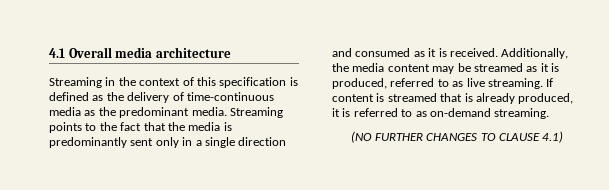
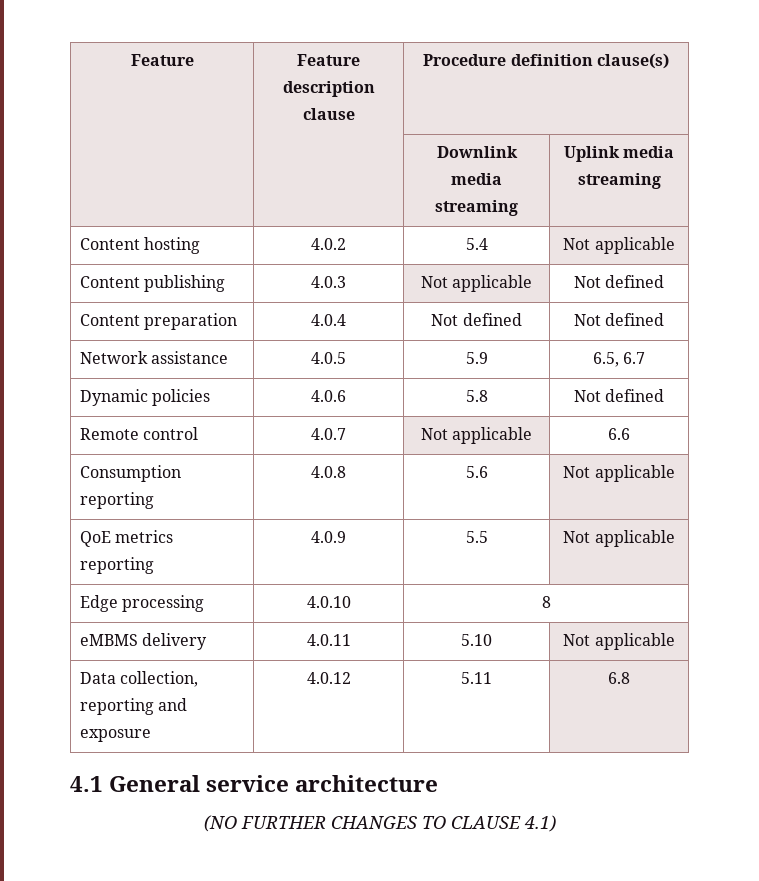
- 4.1 Overall media architecture
- Streaming in the context of this specification is defined as the delivery of time-continuous media as the predominant media. Streaming points to the fact that the media is predominantly sent only in a single direction and consumed as it is received. Additionally, the media content may be streamed as it is produced, referred to as live streaming. If content is streamed that is already produced, it is referred to as on-demand streaming.
+ Feature | Feature description clause | Procedure definition clause(s)
+ | | Downlink media streaming | Uplink media streaming
+ Content hosting | 4.0.2 | 5.4 | Not applicable
+ Content publishing | 4.0.3 | Not applicable | Not defined
+ Content preparation | 4.0.4 | Not defined | Not defined
+ Network assistance | 4.0.5 | 5.9 | 6.5, 6.7
+ Dynamic policies | 4.0.6 | 5.8 | Not defined
+ Remote control | 4.0.7 | Not applicable | 6.6
+ Consumption reporting | 4.0.8 | 5.6 | Not applicable
+ QoE metrics reporting | 4.0.9 | 5.5 | Not applicable
+ Edge processing | 4.0.10 | 8
+ eMBMS delivery | 4.0.11 | 5.10 | Not applicable
+ Data collection, reporting and exposure | 4.0.12 | 5.11 | 6.8
+ 4.1 General service architecture

